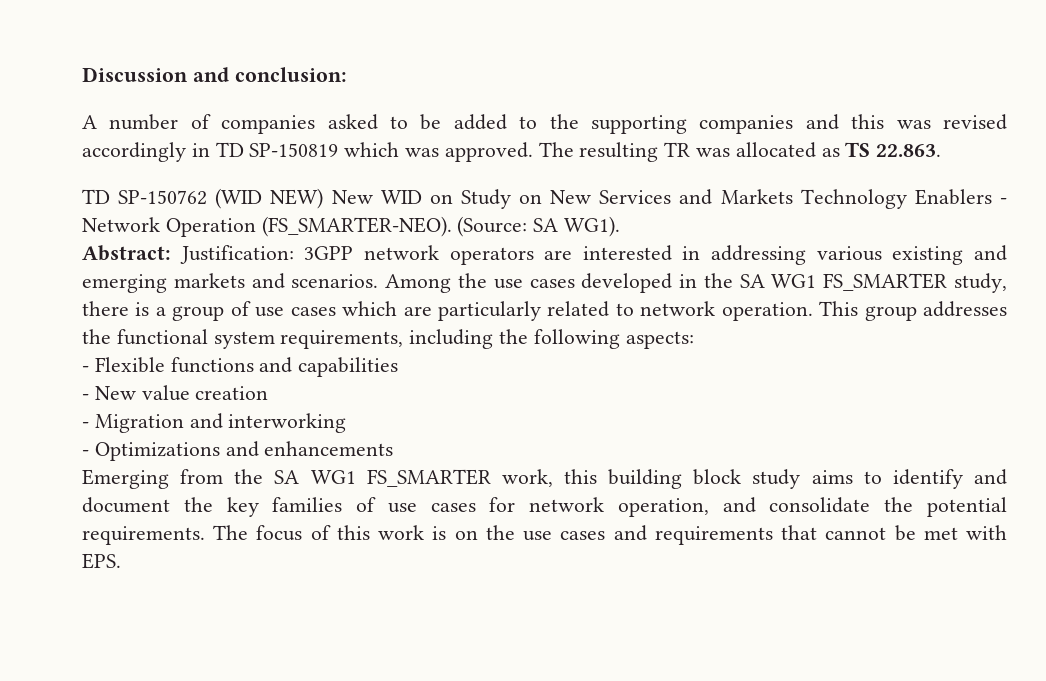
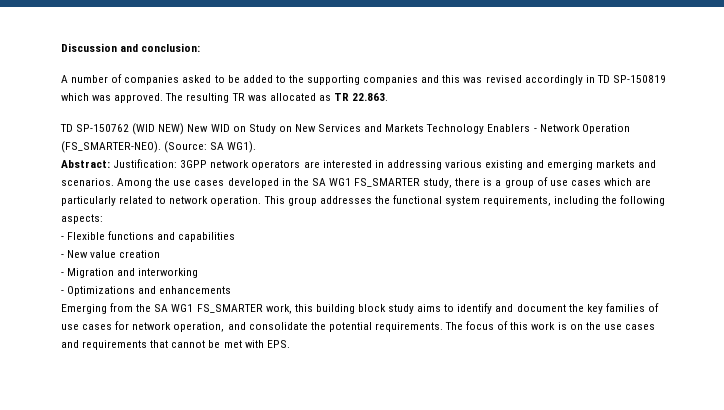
- The resulting TR was allocated as TS 22.863.
+ The resulting TR was allocated as TR 22.863.

